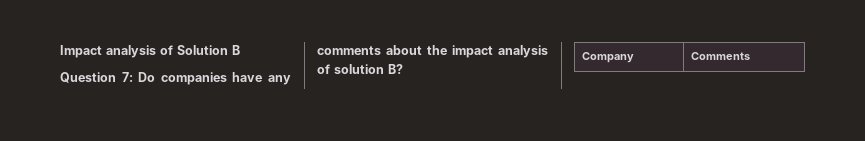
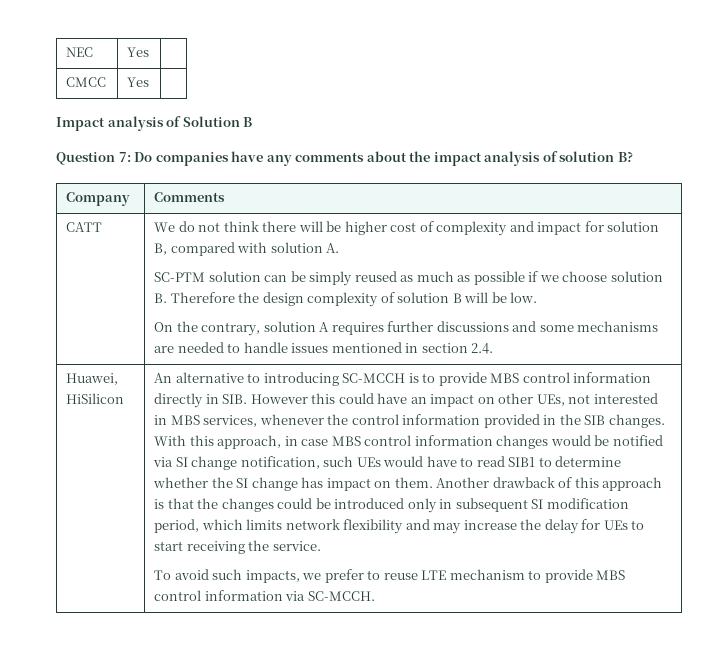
+ NEC | Yes |
+ CMCC | Yes |
+ CATT | We do not think there will be higher cost of complexity and impact for solution B, compared with solution A.
+ SC-PTM solution can be simply reused as much as possible if we choose solution B. Therefore the design complexity of solution B will be low.
+ On the contrary, solution A requires further discussions and some mechanisms are needed to handle issues mentioned in section 2.4.
+ Huawei, HiSilicon | An alternative to introducing SC-MCCH is to provide MBS control information directly in SIB. However this could have an impact on other UEs, not interested in MBS services, whenever the control information provided in the SIB changes. With this approach, in case MBS control information changes would be notified via SI change notification, such UEs would have to read SIB1 to determine whether the SI change has impact on them. Another drawback of this approach is that the changes could be introduced only in subsequent SI modification period, which limits network flexibility and may increase the delay for UEs to start receiving the service.
+ To avoid such impacts, we prefer to reuse LTE mechanism to provide MBS control information via SC-MCCH.

